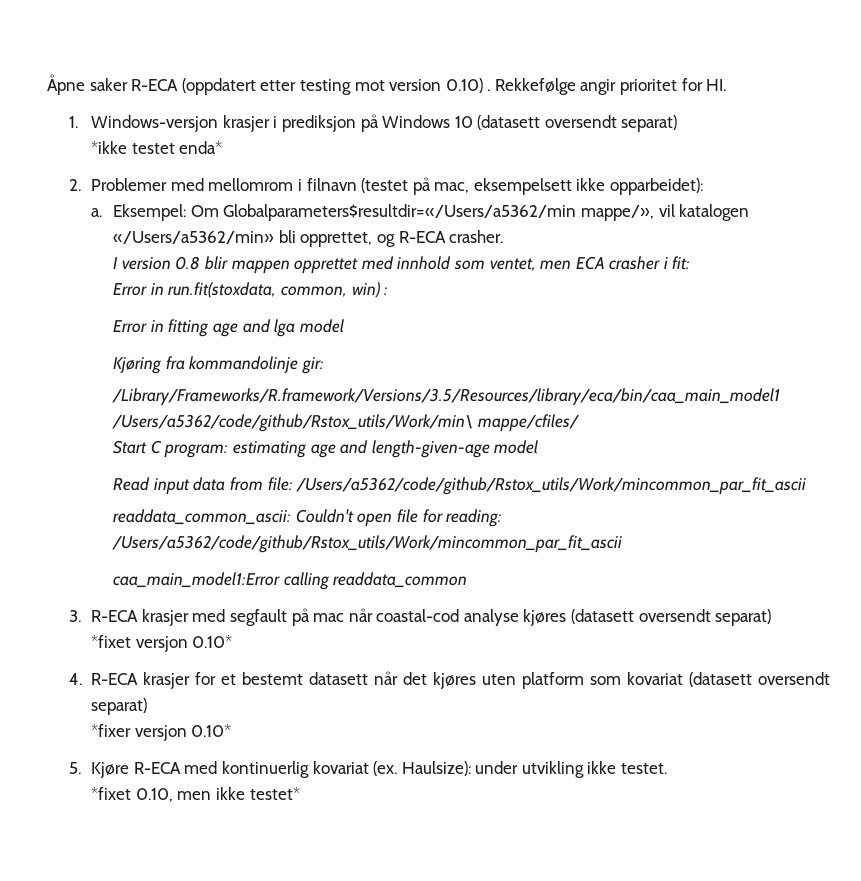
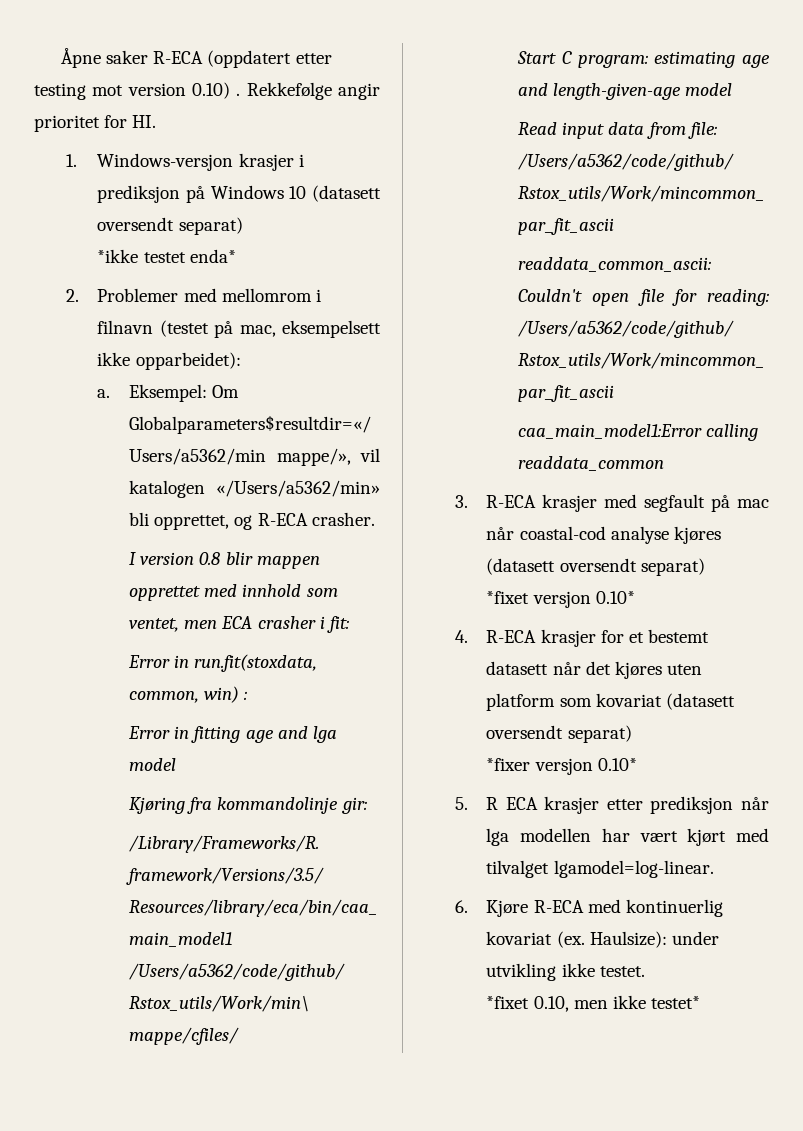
- 5. Kjøre R-ECA med kontinuerlig kovariat (ex.
+ 5. R ECA krasjer etter prediksjon når lga modellen har vært kjørt med tilvalget lgamodel=log-linear.
+ 6. Kjøre R-ECA med kontinuerlig kovariat (ex.

